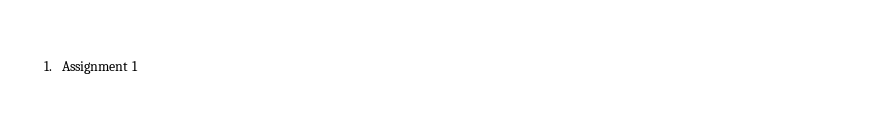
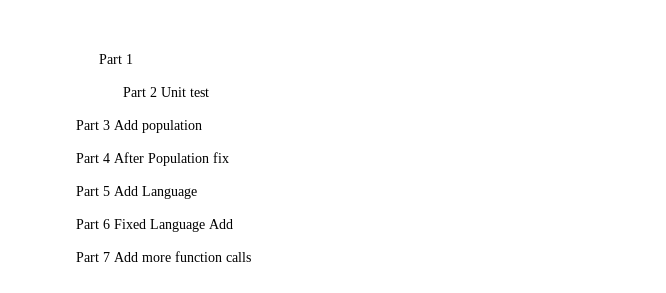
- 1. Assignment 1
+ Part 1
+ Part 2 Unit test
+ Part 3 Add population
+ Part 4 After Population fix
+ Part 5 Add Language
+ Part 6 Fixed Language Add
+ Part 7 Add more function calls

